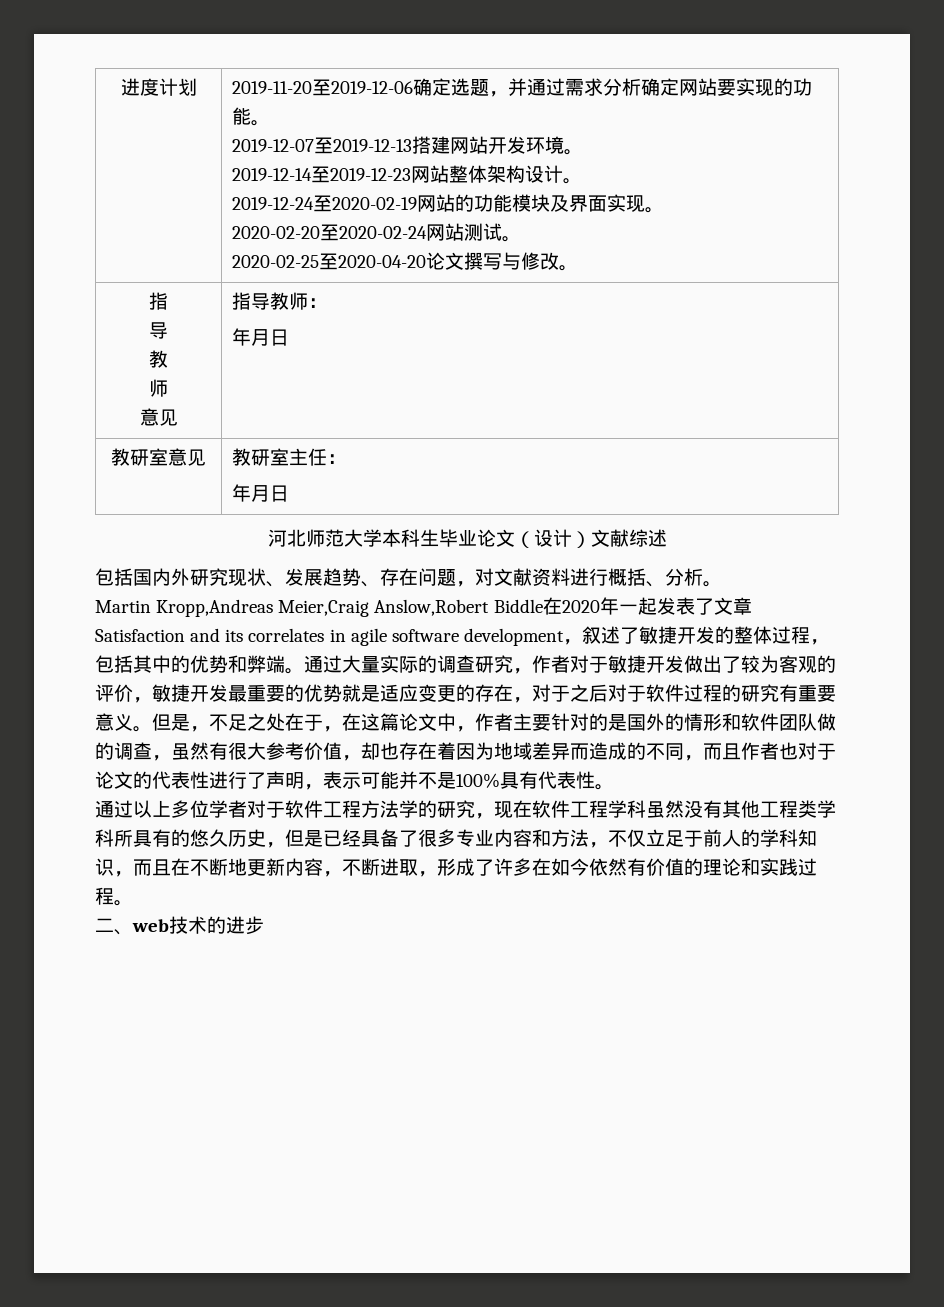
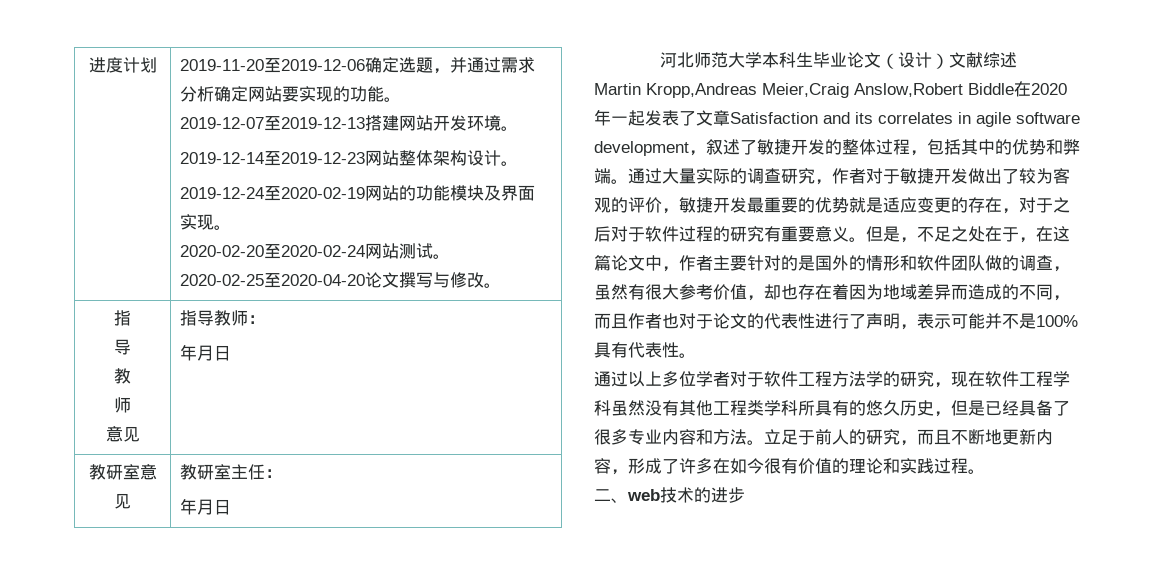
- 包括国内外研究现状、发展趋势、存在问题，对文献资料进行概括、分析。
- 通过以上多位学者对于软件工程方法学的研究，现在软件工程学科虽然没有其他工程类学科所具有的悠久历史，但是已经具备了很多专业内容和方法，不仅立足于前人的学科知识，而且在不断地更新内容，不断进取，形成了许多在如今依然有价值的理论和实践过程。
+ 通过以上多位学者对于软件工程方法学的研究，现在软件工程学科虽然没有其他工程类学科所具有的悠久历史，但是已经具备了很多专业内容和方法。立足于前人的研究，而且不断地更新内容，形成了许多在如今很有价值的理论和实践过程。

